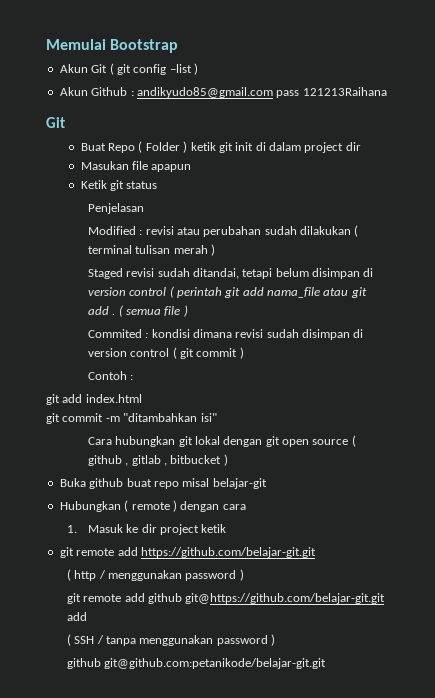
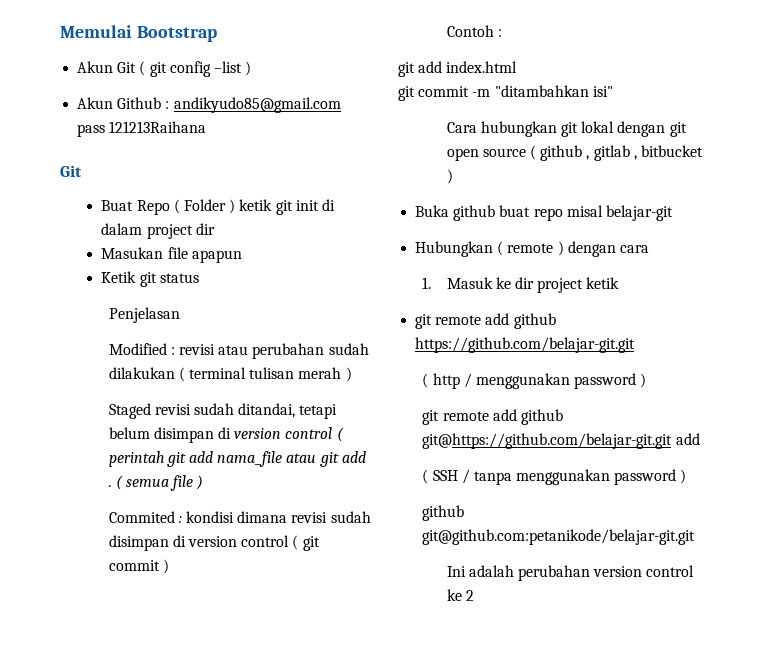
- git remote add https://github.com/belajar-git.git
+ git remote add github https://github.com/belajar-git.git
+ Ini adalah perubahan version control ke 2

